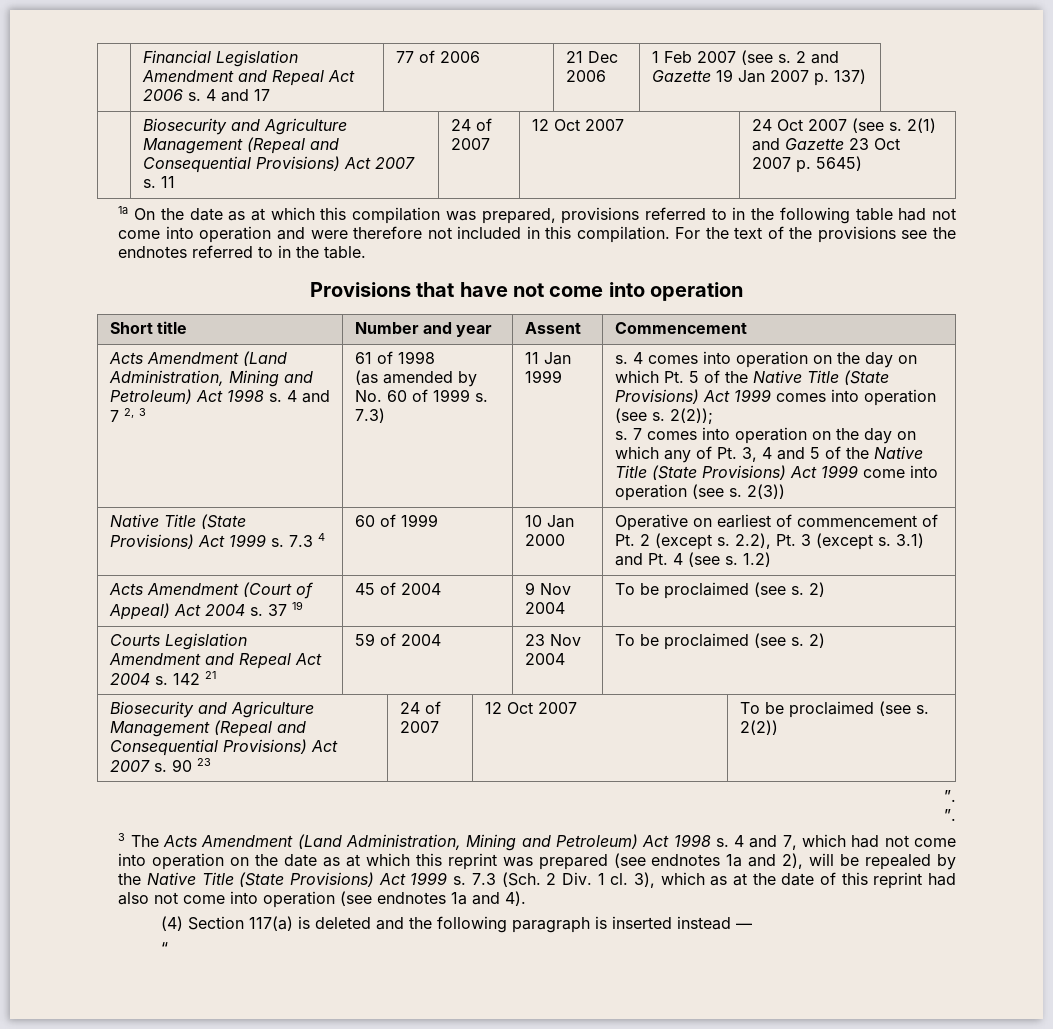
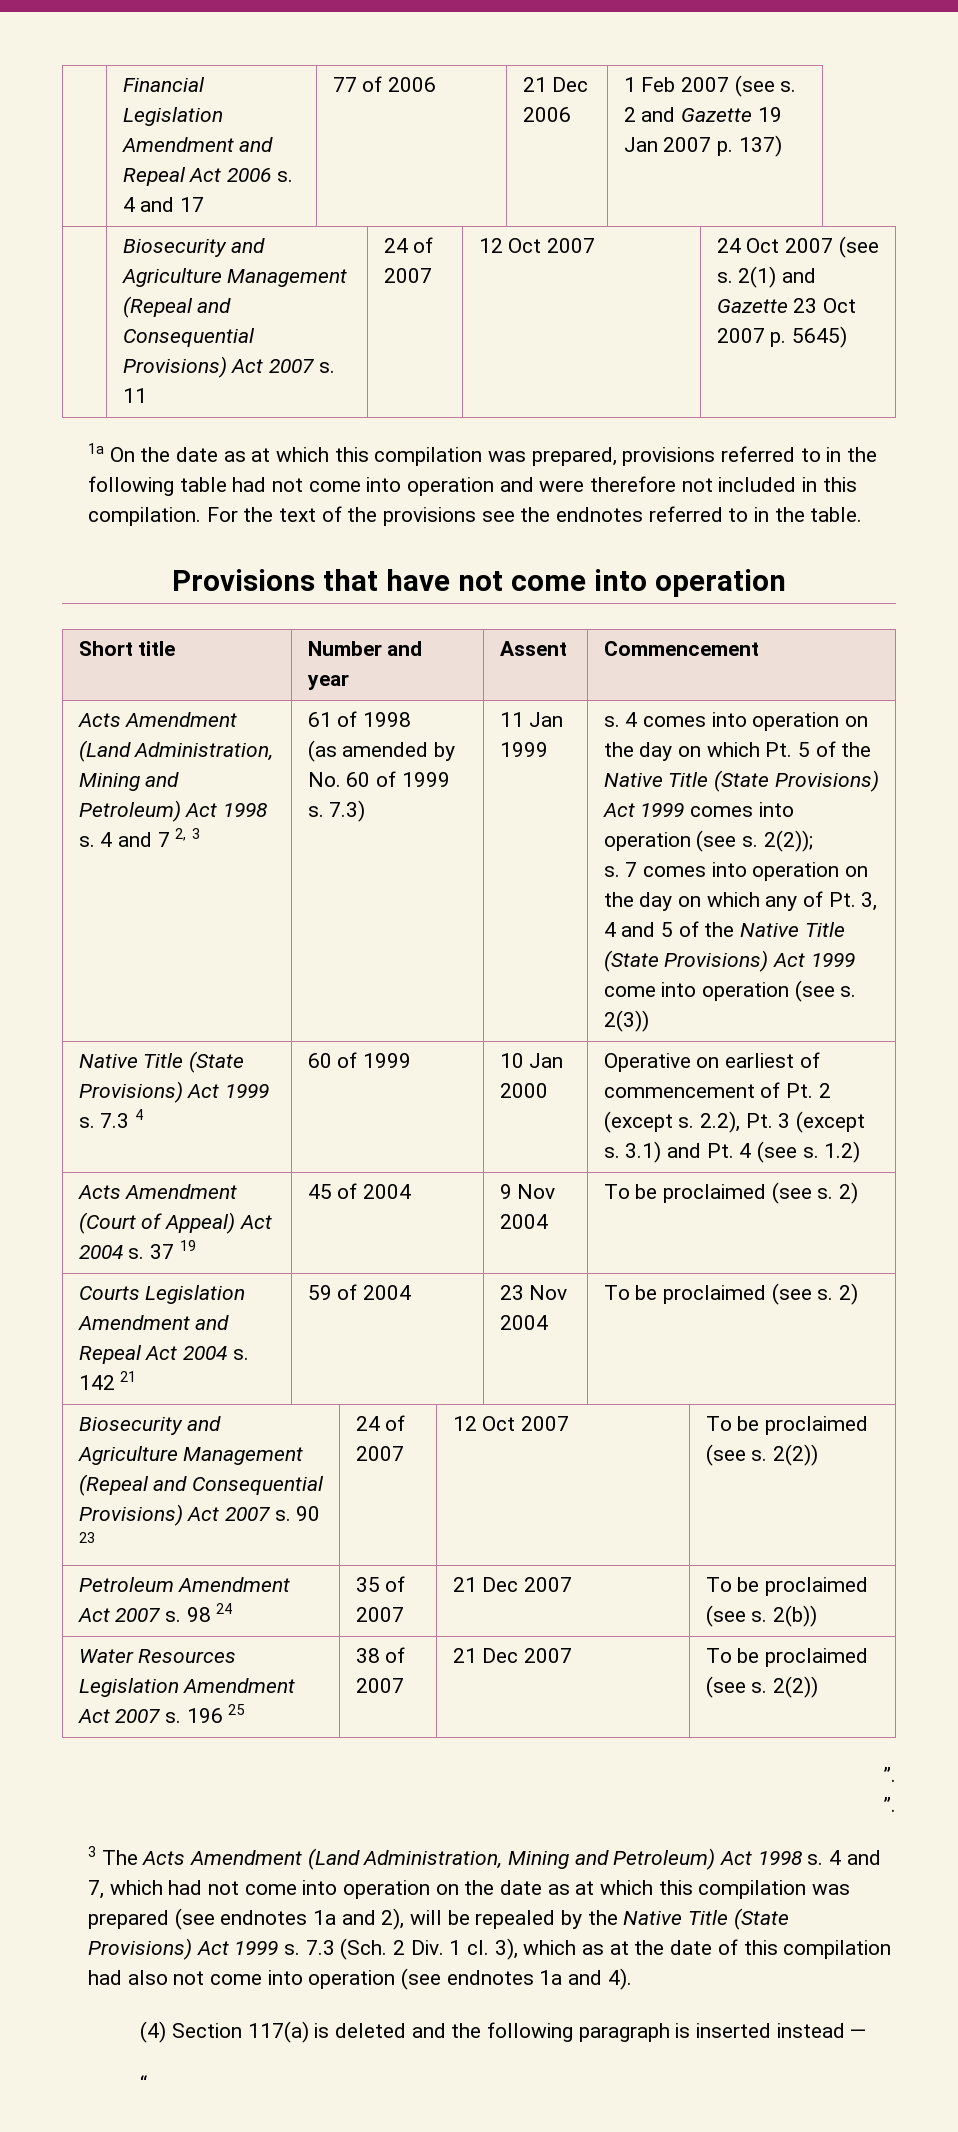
+ Petroleum Amendment Act 2007 s. 98 24 | 35 of 2007 | 21 Dec 2007 | To be proclaimed (see s. 2(b))
+ Water Resources Legislation Amendment Act 2007 s. 196 25 | 38 of 2007 | 21 Dec 2007 | To be proclaimed (see s. 2(2))
- 4 and 7, which had not come into operation on the date as at which this reprint was prepared (see endnotes 1a and 2), will be repealed by the Native Title (State Provisions) Act 1999 s.
+ 4 and 7, which had not come into operation on the date as at which this compilation was prepared (see endnotes 1a and 2), will be repealed by the Native Title (State Provisions) Act 1999 s.
- 3), which as at the date of this reprint had also not come into operation (see endnotes 1a and 4).
+ 3), which as at the date of this compilation had also not come into operation (see endnotes 1a and 4).

